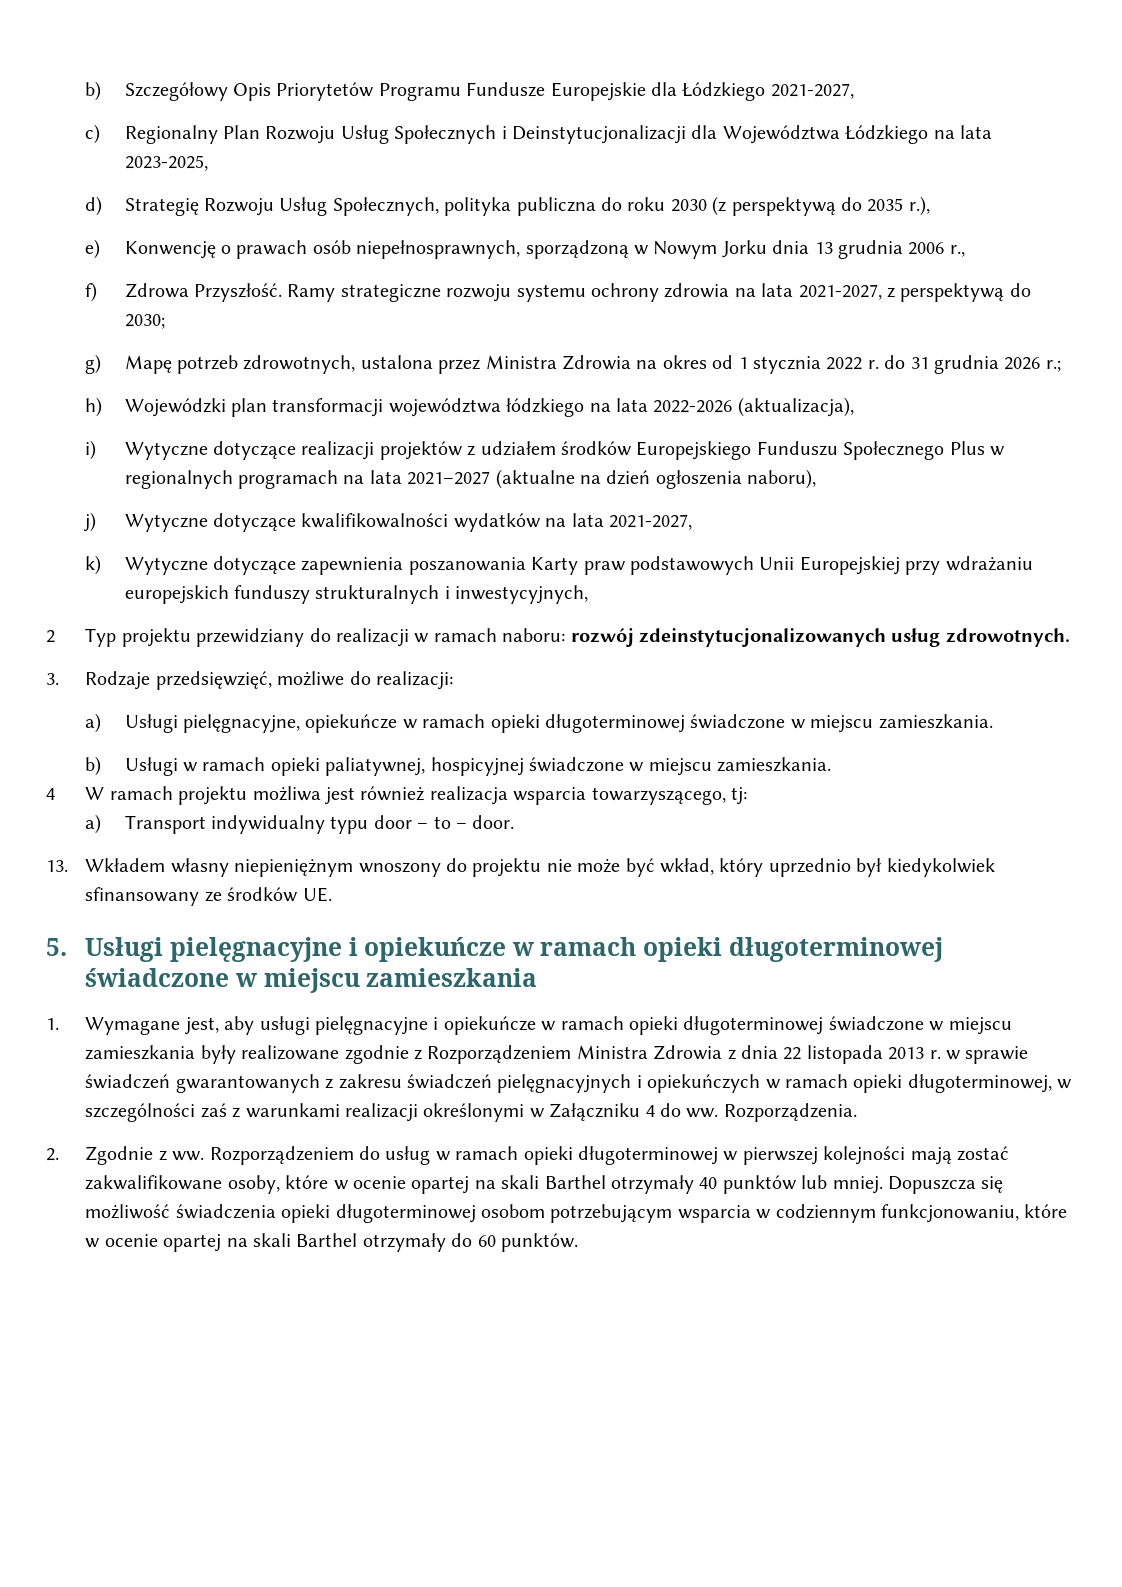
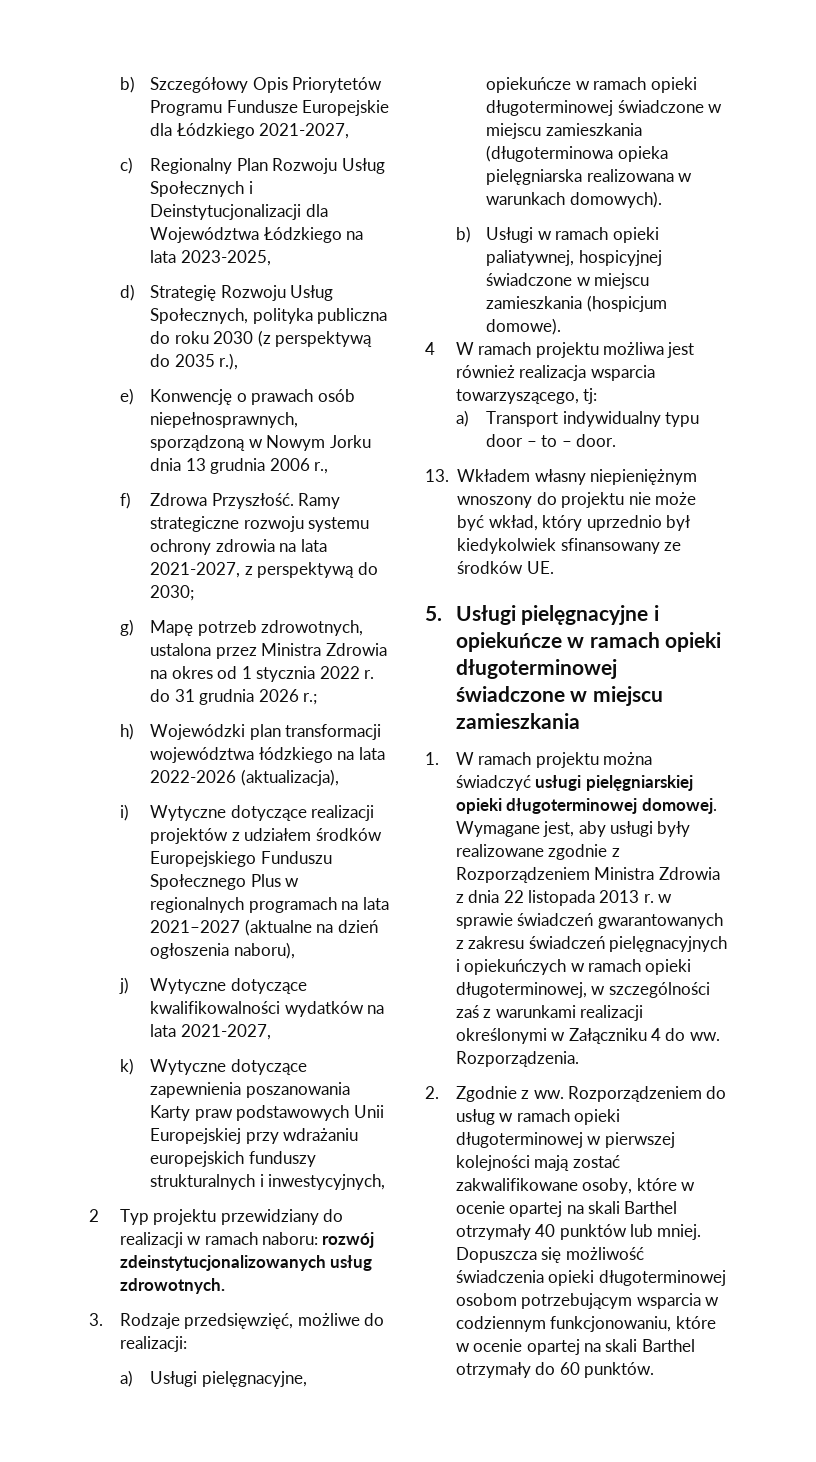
- a) Usługi pielęgnacyjne, opiekuńcze w ramach opieki długoterminowej świadczone w miejscu zamieszkania.
+ a) Usługi pielęgnacyjne, opiekuńcze w ramach opieki długoterminowej świadczone w miejscu zamieszkania (długoterminowa opieka pielęgniarska realizowana w warunkach domowych).
- b) Usługi w ramach opieki paliatywnej, hospicyjnej świadczone w miejscu zamieszkania.
+ b) Usługi w ramach opieki paliatywnej, hospicyjnej świadczone w miejscu zamieszkania (hospicjum domowe).
- 1. Wymagane jest, aby usługi pielęgnacyjne i opiekuńcze w ramach opieki długoterminowej świadczone w miejscu zamieszkania były realizowane zgodnie z Rozporządzeniem Ministra Zdrowia z dnia 22 listopada 2013 r. w sprawie świadczeń gwarantowanych z zakresu świadczeń pielęgnacyjnych i opiekuńczych w ramach opieki długoterminowej, w szczególności zaś z warunkami realizacji określonymi w Załączniku 4 do ww.
+ 1. W ramach projektu można świadczyć usługi pielęgniarskiej opieki długoterminowej domowej. Wymagane jest, aby usługi były realizowane zgodnie z Rozporządzeniem Ministra Zdrowia z dnia 22 listopada 2013 r. w sprawie świadczeń gwarantowanych z zakresu świadczeń pielęgnacyjnych i opiekuńczych w ramach opieki długoterminowej, w szczególności zaś z warunkami realizacji określonymi w Załączniku 4 do ww.

